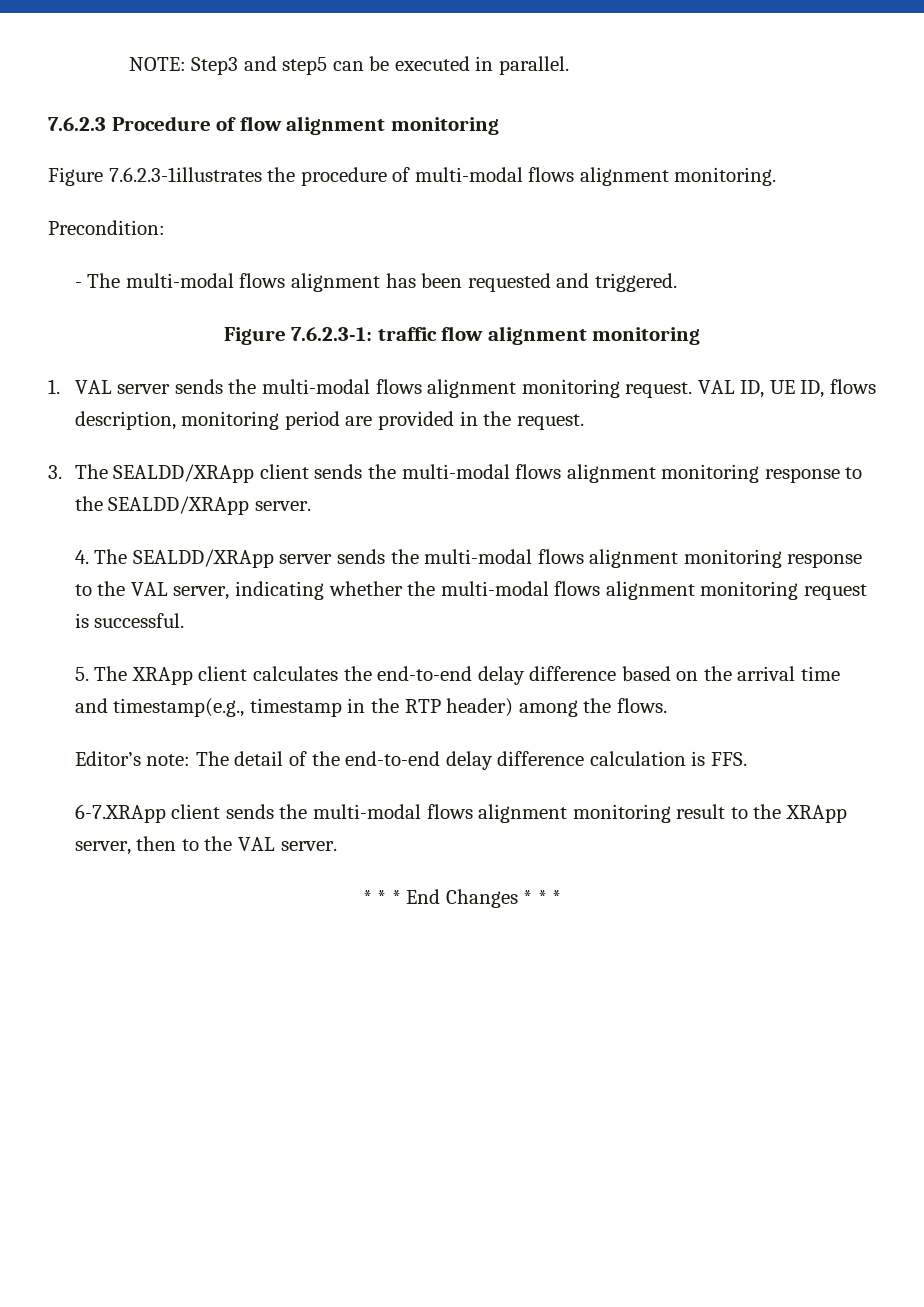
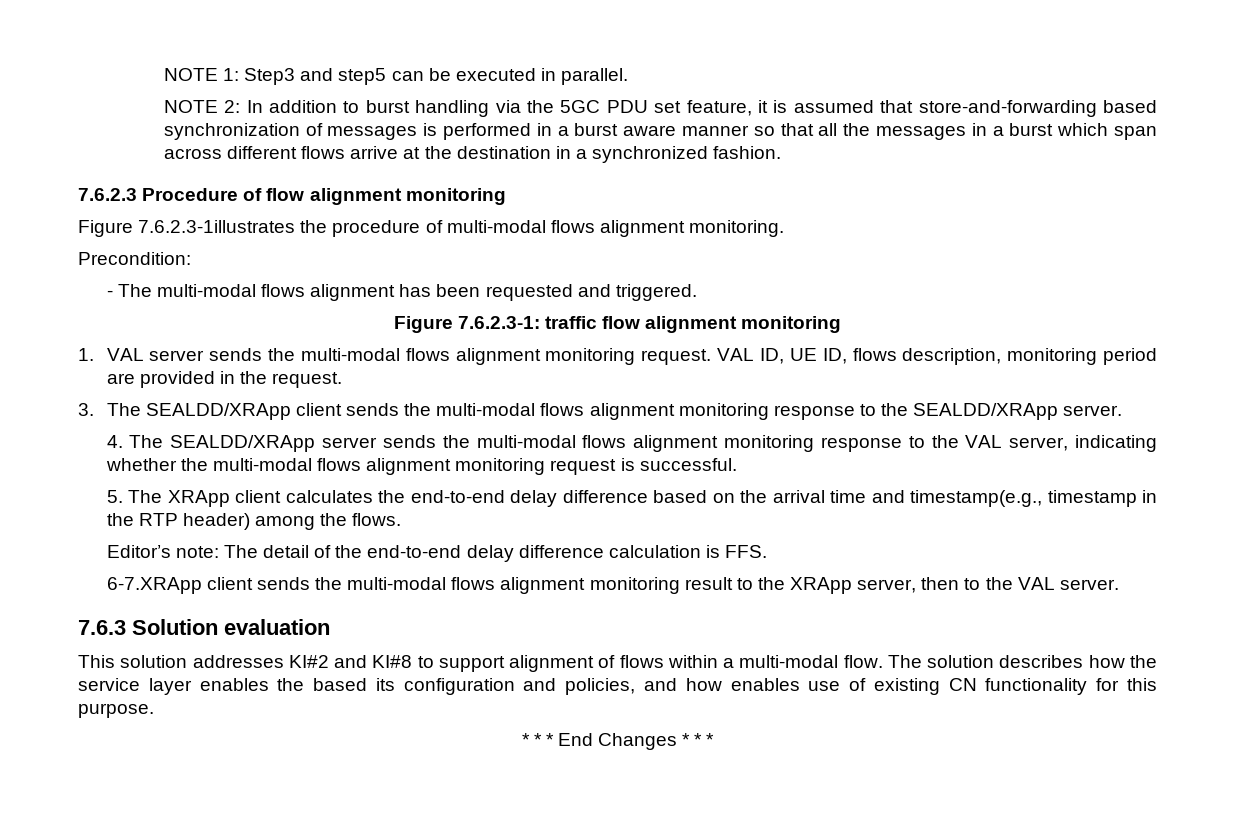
- NOTE: Step3 and step5 can be executed in parallel.
+ NOTE 1: Step3 and step5 can be executed in parallel.
+ NOTE 2: In addition to burst handling via the 5GC PDU set feature, it is assumed that store-and-forwarding based synchronization of messages is performed in a burst aware manner so that all the messages in a burst which span across different flows arrive at the destination in a synchronized fashion.
+ 7.6.3 Solution evaluation
+ This solution addresses KI#2 and KI#8 to support alignment of flows within a multi-modal flow. The solution describes how the service layer enables the based its configuration and policies, and how enables use of existing CN functionality for this purpose.

